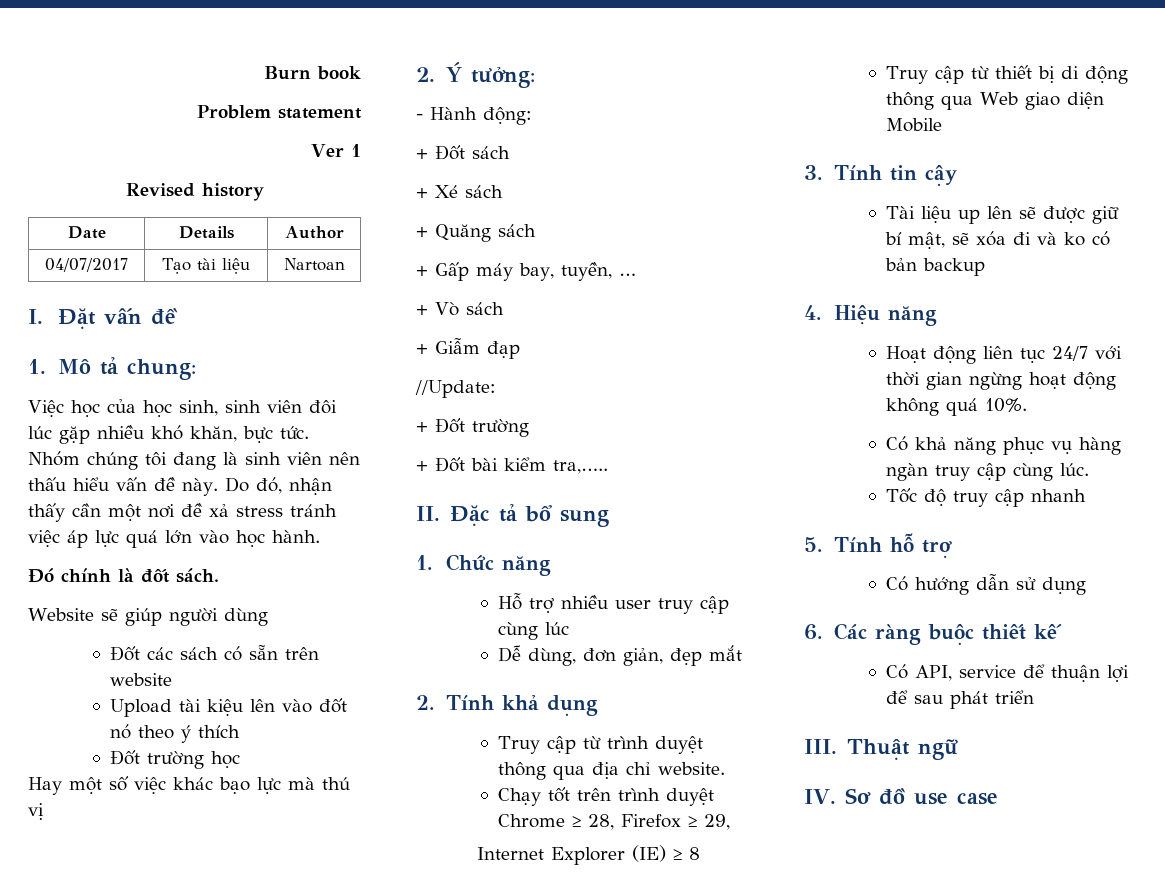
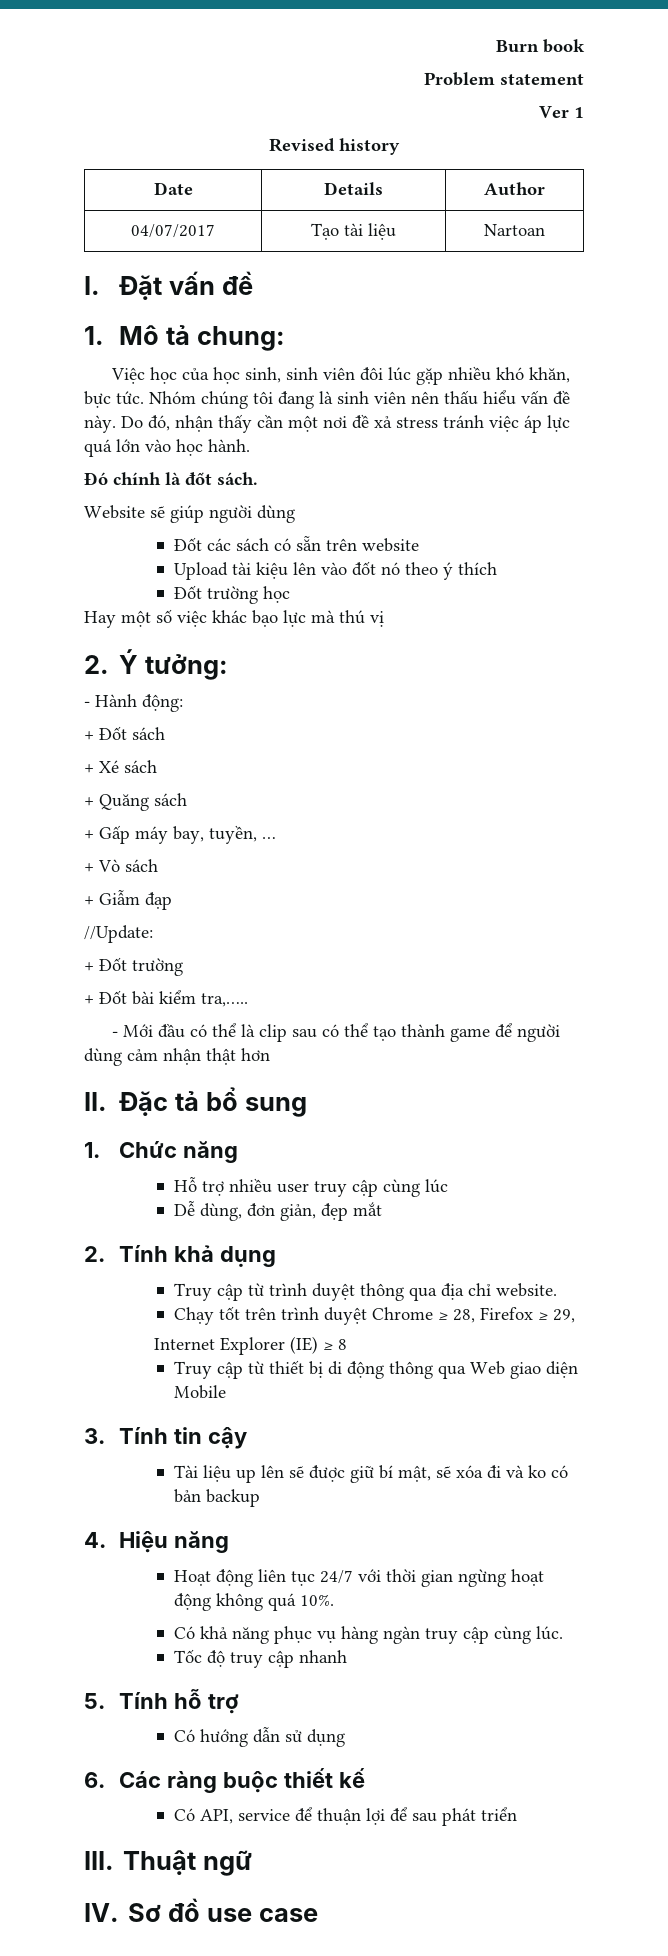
+ - Mới đầu có thể là clip sau có thể tạo thành game để người dùng cảm nhận thật hơn

